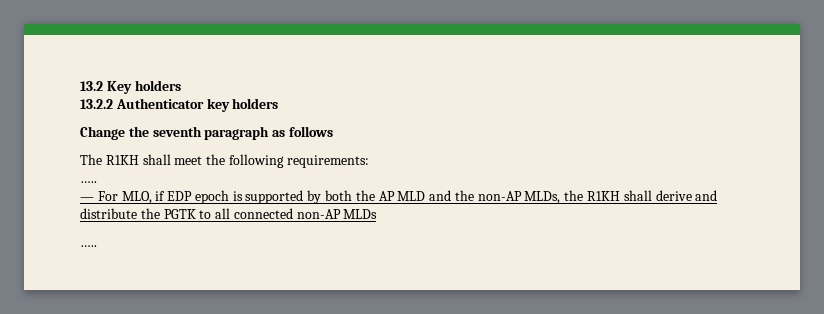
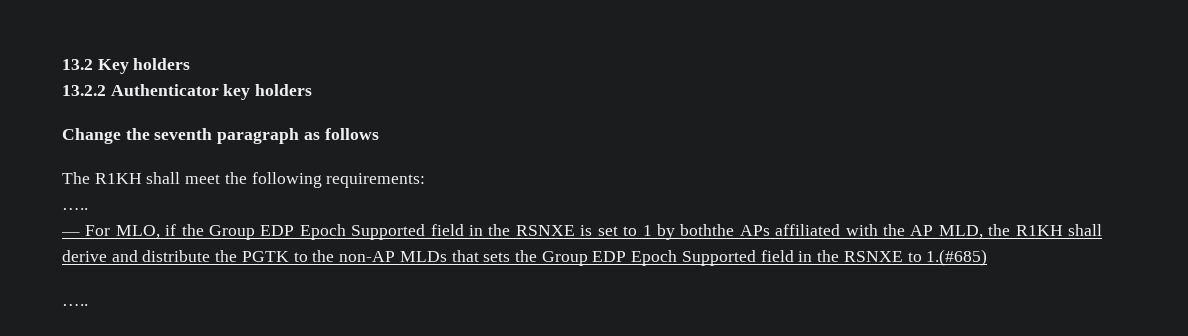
- — For MLO, if EDP epoch is supported by both the AP MLD and the non-AP MLDs, the R1KH shall derive and distribute the PGTK to all connected non-AP MLDs
+ — For MLO, if the Group EDP Epoch Supported field in the RSNXE is set to 1 by boththe APs affiliated with the AP MLD, the R1KH shall derive and distribute the PGTK to the non-AP MLDs that sets the Group EDP Epoch Supported field in the RSNXE to 1.(#685)

